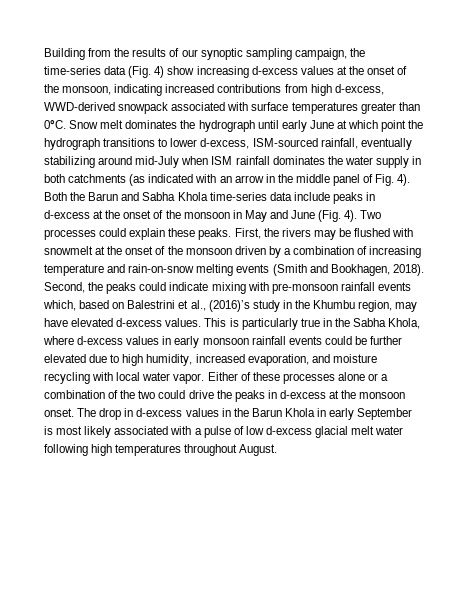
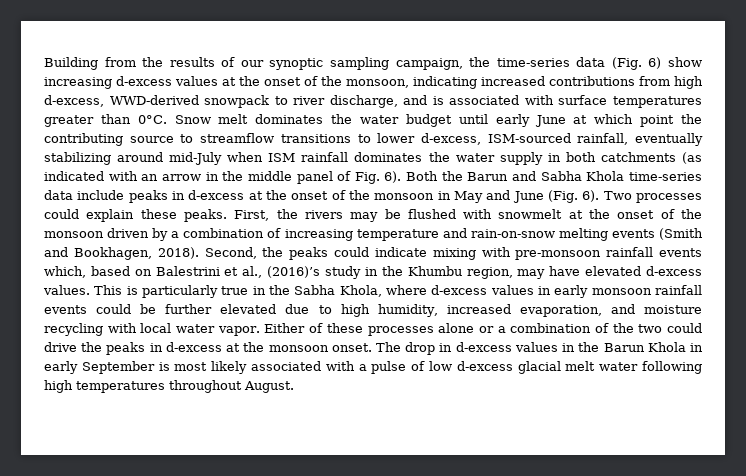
- Building from the results of our synoptic sampling campaign, the time-series data (Fig. 4) show increasing d-excess values at the onset of the monsoon, indicating increased contributions from high d-excess, WWD-derived snowpack associated with surface temperatures greater than 0°C.
+ Building from the results of our synoptic sampling campaign, the time-series data (Fig. 6) show increasing d-excess values at the onset of the monsoon, indicating increased contributions from high d-excess, WWD-derived snowpack to river discharge, and is associated with surface temperatures greater than 0°C.
- Snow melt dominates the hydrograph until early June at which point the hydrograph transitions to lower d-excess, ISM-sourced rainfall, eventually stabilizing around mid-July when ISM rainfall dominates the water supply in both catchments (as indicated with an arrow in the middle panel of Fig. 4).
+ Snow melt dominates the water budget until early June at which point the contributing source to streamflow transitions to lower d-excess, ISM-sourced rainfall, eventually stabilizing around mid-July when ISM rainfall dominates the water supply in both catchments (as indicated with an arrow in the middle panel of Fig. 6).
- Both the Barun and Sabha Khola time-series data include peaks in d-excess at the onset of the monsoon in May and June (Fig. 4).
+ Both the Barun and Sabha Khola time-series data include peaks in d-excess at the onset of the monsoon in May and June (Fig. 6).

